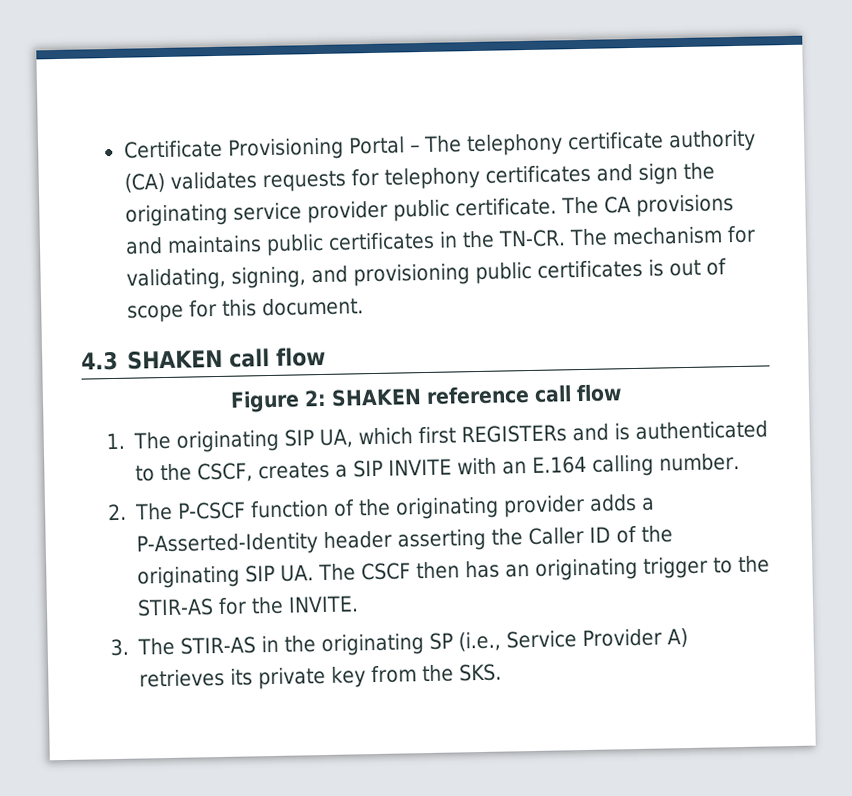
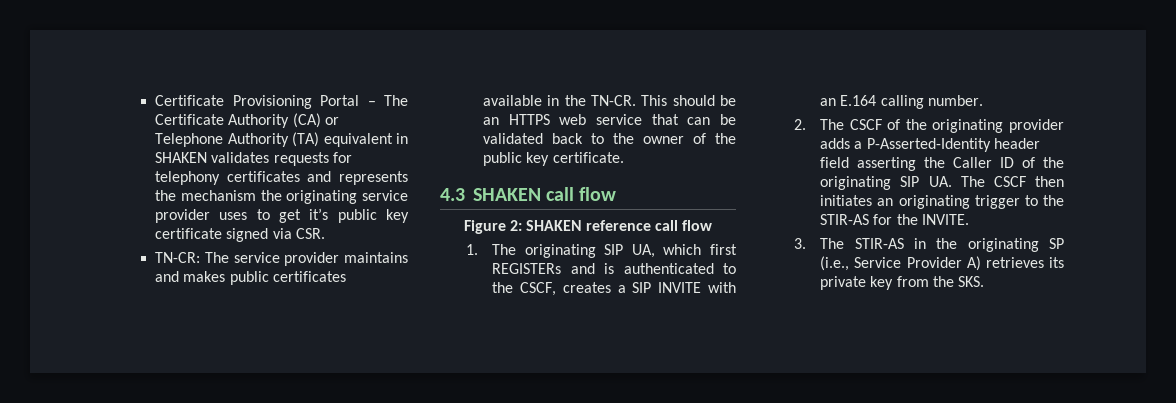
- Certificate Provisioning Portal – The telephony certificate authority (CA) validates requests for telephony certificates and sign the originating service provider public certificate. The CA provisions and maintains public certificates in the TN-CR.
+ Certificate Provisioning Portal – The Certificate Authority (CA) or Telephone Authority (TA) equivalent in SHAKEN validates requests for telephony certificates and represents the mechanism the originating service provider uses to get it’s public key certificate signed via CSR.
+ TN-CR: The service provider maintains and makes public certificates available in the TN-CR.
- The mechanism for validating, signing, and provisioning public certificates is out of scope for this document.
+ This should be an HTTPS web service that can be validated back to the owner of the public key certificate.
- 2. The P-CSCF function of the originating provider adds a P-Asserted-Identity header asserting the Caller ID of the originating SIP UA. The CSCF then has an originating trigger to the STIR-AS for the INVITE.
+ 2. The CSCF of the originating provider adds a P-Asserted-Identity header field asserting the Caller ID of the originating SIP UA. The CSCF then initiates an originating trigger to the STIR-AS for the INVITE.

